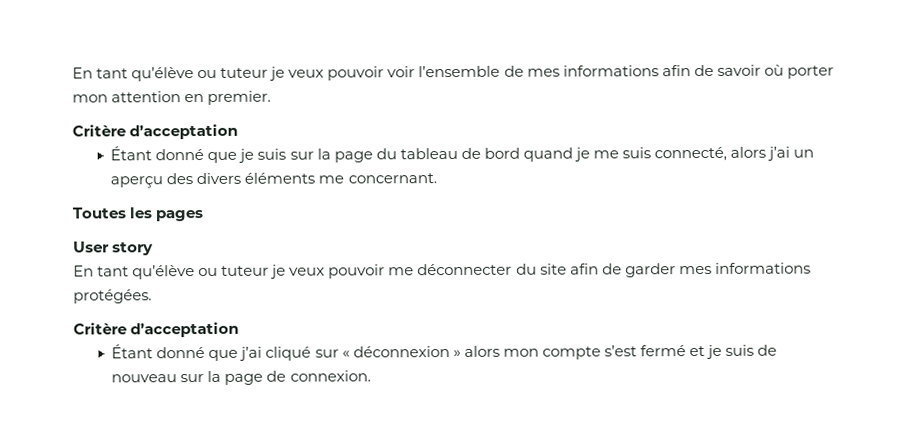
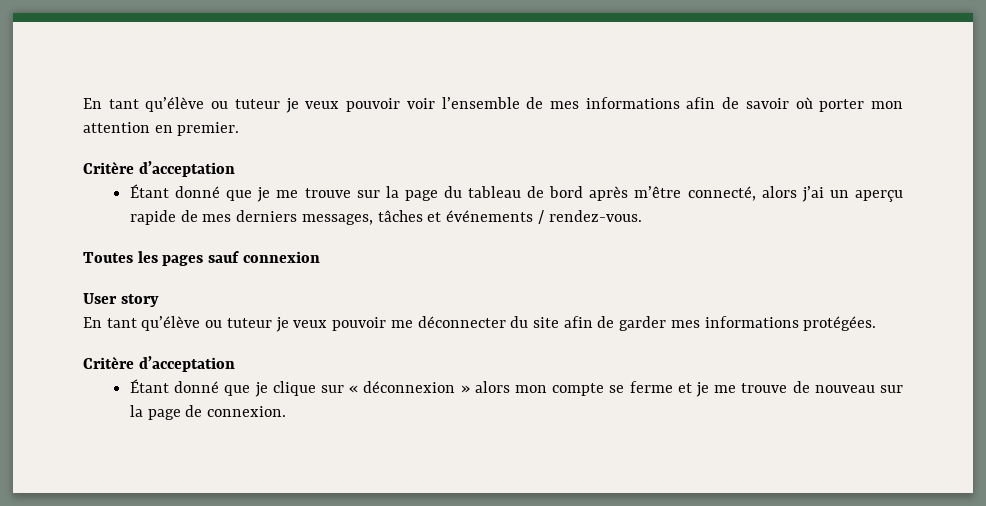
- Étant donné que je suis sur la page du tableau de bord quand je me suis connecté, alors j’ai un aperçu des divers éléments me concernant.
+ Étant donné que je me trouve sur la page du tableau de bord après m’être connecté, alors j’ai un aperçu rapide de mes derniers messages, tâches et événements / rendez-vous.
- Toutes les pages
+ Toutes les pages sauf connexion
- Étant donné que j’ai cliqué sur « déconnexion » alors mon compte s’est fermé et je suis de nouveau sur la page de connexion.
+ Étant donné que je clique sur « déconnexion » alors mon compte se ferme et je me trouve de nouveau sur la page de connexion.

